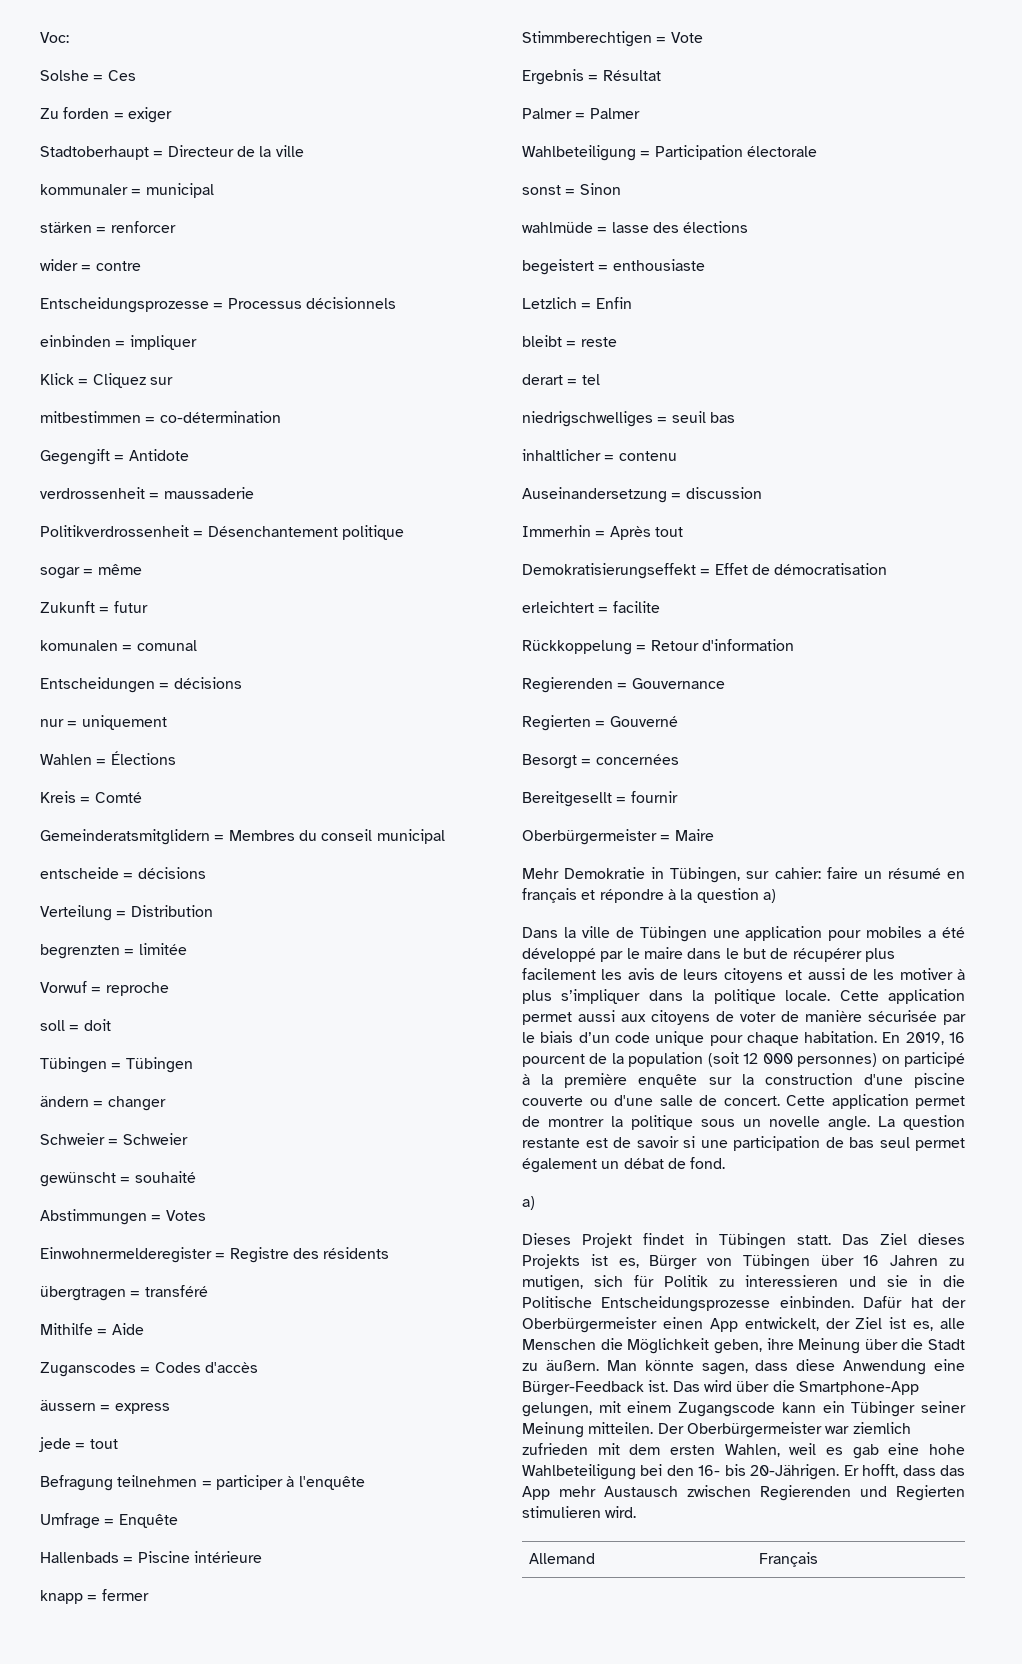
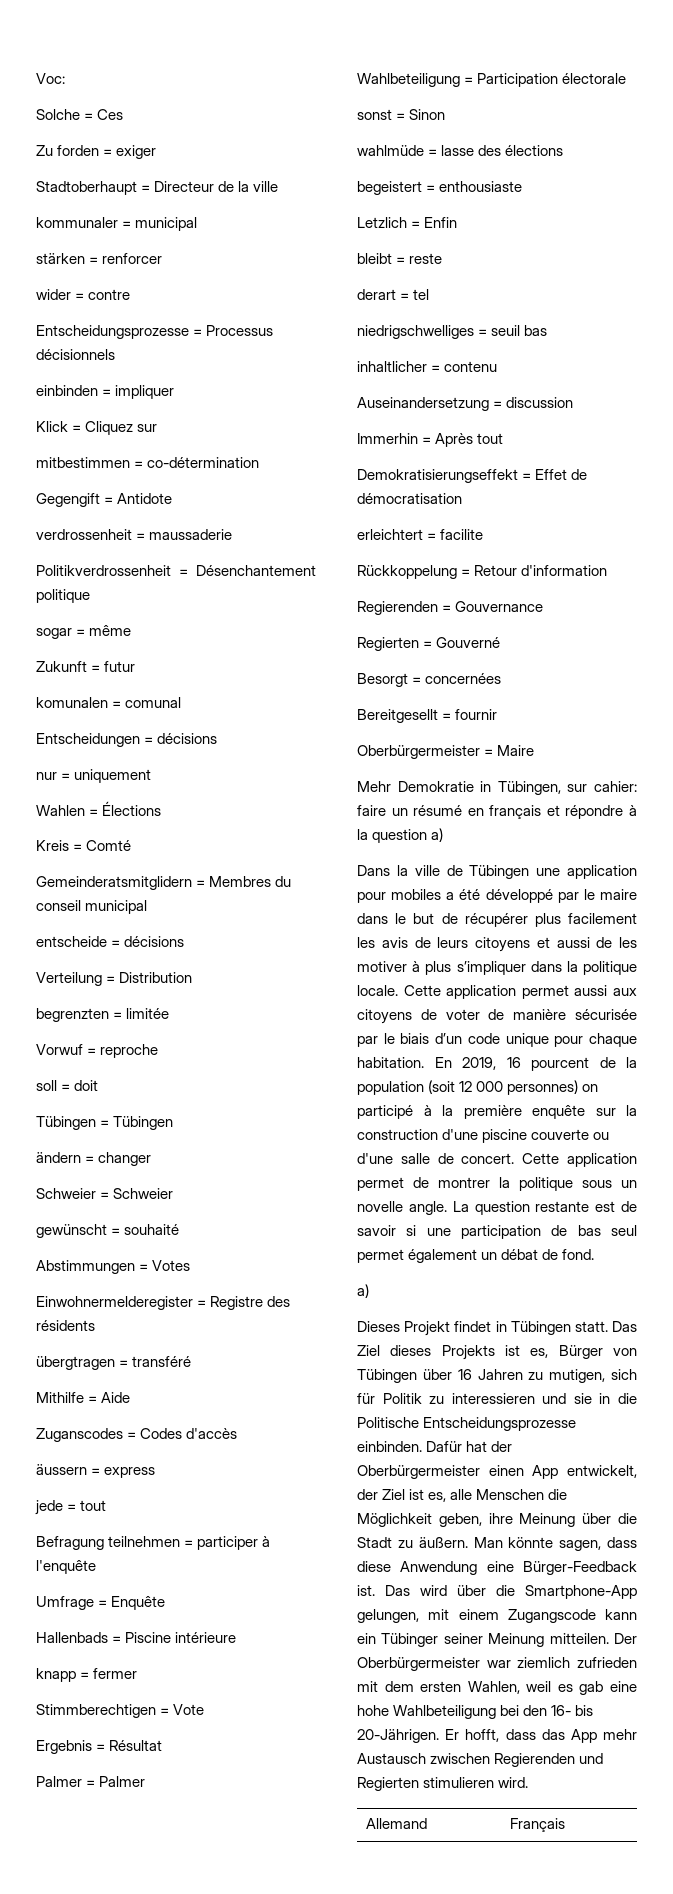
- Solshe = Ces
+ Solche = Ces

